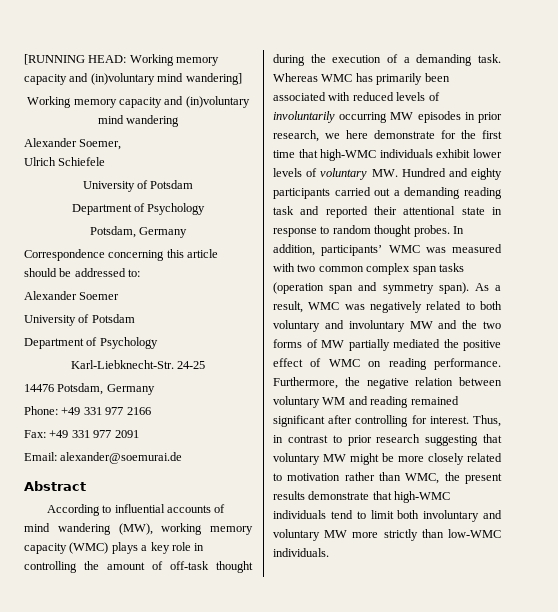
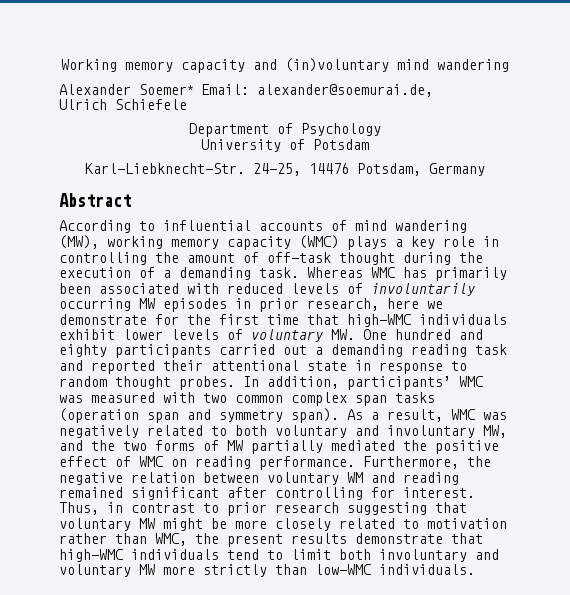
- [RUNNING HEAD: Working memory capacity and (in)voluntary mind wandering]
- Alexander Soemer,
+ Alexander Soemer* Email: alexander@soemurai.de,
  Ulrich Schiefele
+ Department of Psychology
  University of Potsdam
- Department of Psychology
- Potsdam, Germany
- Correspondence concerning this article should be addressed to:
- Alexander Soemer
- University of Potsdam
- Department of Psychology
- 24-25
- 14476 Potsdam, Germany
+ 24-25, 14476 Potsdam, Germany
- Phone: +49 331 977 2166
- Fax: +49 331 977 2091
- Email: alexander@soemurai.de
- Whereas WMC has primarily been associated with reduced levels of involuntarily occurring MW episodes in prior research, we here demonstrate for the first time that high-WMC individuals exhibit lower levels of voluntary MW. Hundred and eighty participants carried out a demanding reading task and reported their attentional state in response to random thought probes.
+ Whereas WMC has primarily been associated with reduced levels of involuntarily occurring MW episodes in prior research, here we demonstrate for the first time that high-WMC individuals exhibit lower levels of voluntary MW. One hundred and eighty participants carried out a demanding reading task and reported their attentional state in response to random thought probes.
- As a result, WMC was negatively related to both voluntary and involuntary MW and the two forms of MW partially mediated the positive effect of WMC on reading performance.
+ As a result, WMC was negatively related to both voluntary and involuntary MW, and the two forms of MW partially mediated the positive effect of WMC on reading performance.

